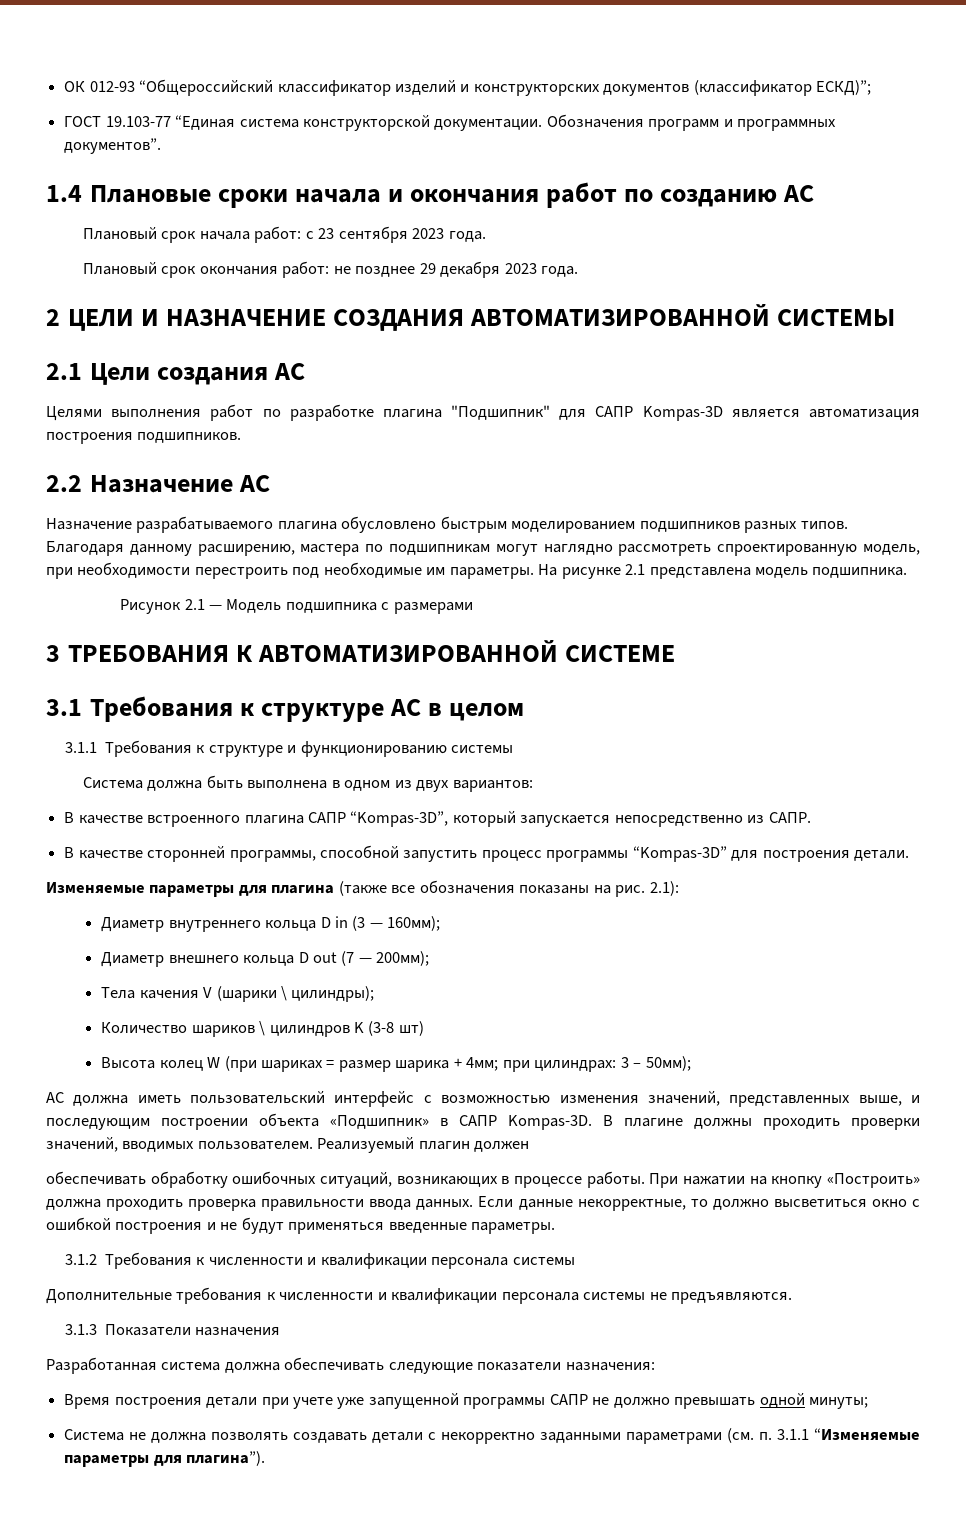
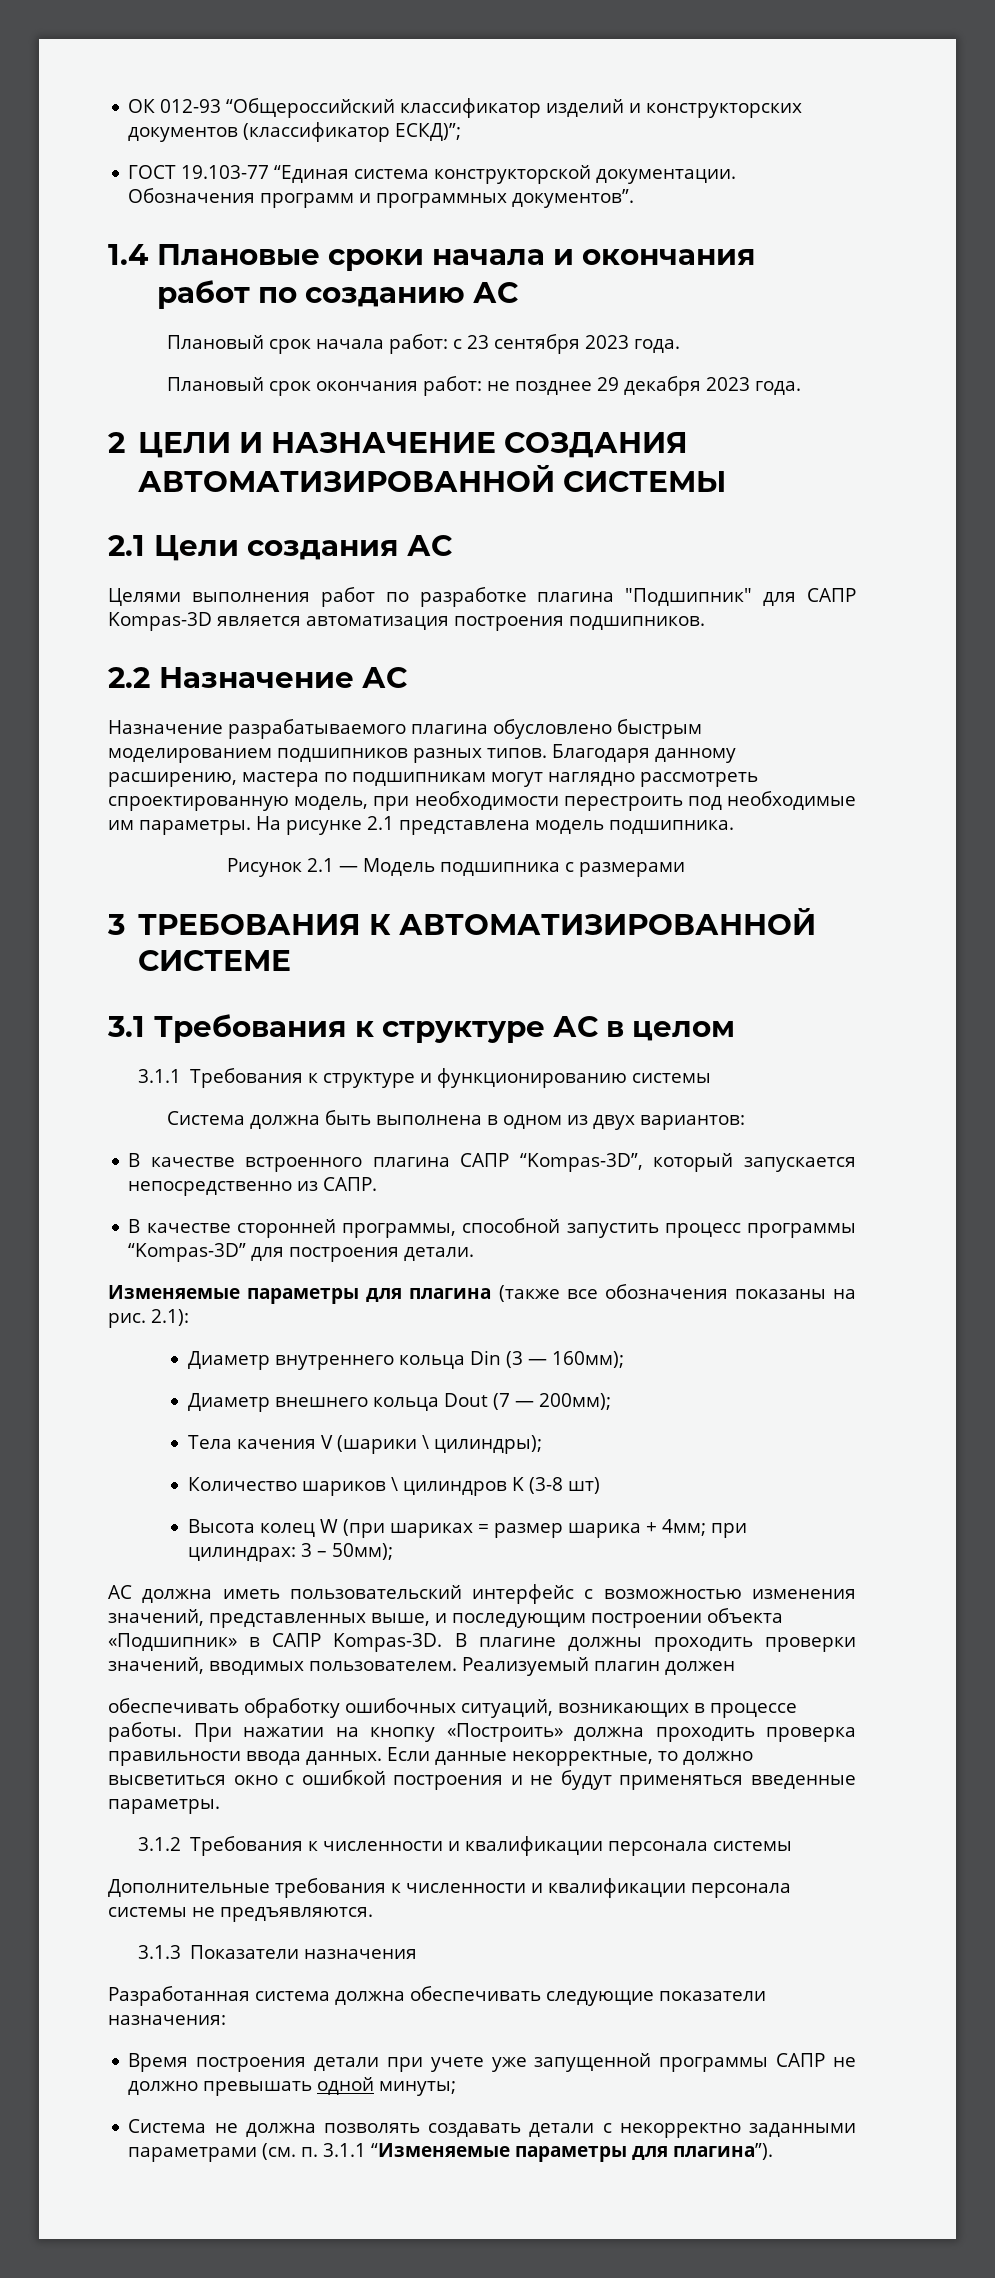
- Диаметр внутреннего кольца D in (3 — 160мм);
+ Диаметр внутреннего кольца Din (3 — 160мм);
- Диаметр внешнего кольца D out (7 — 200мм);
+ Диаметр внешнего кольца Dout (7 — 200мм);

